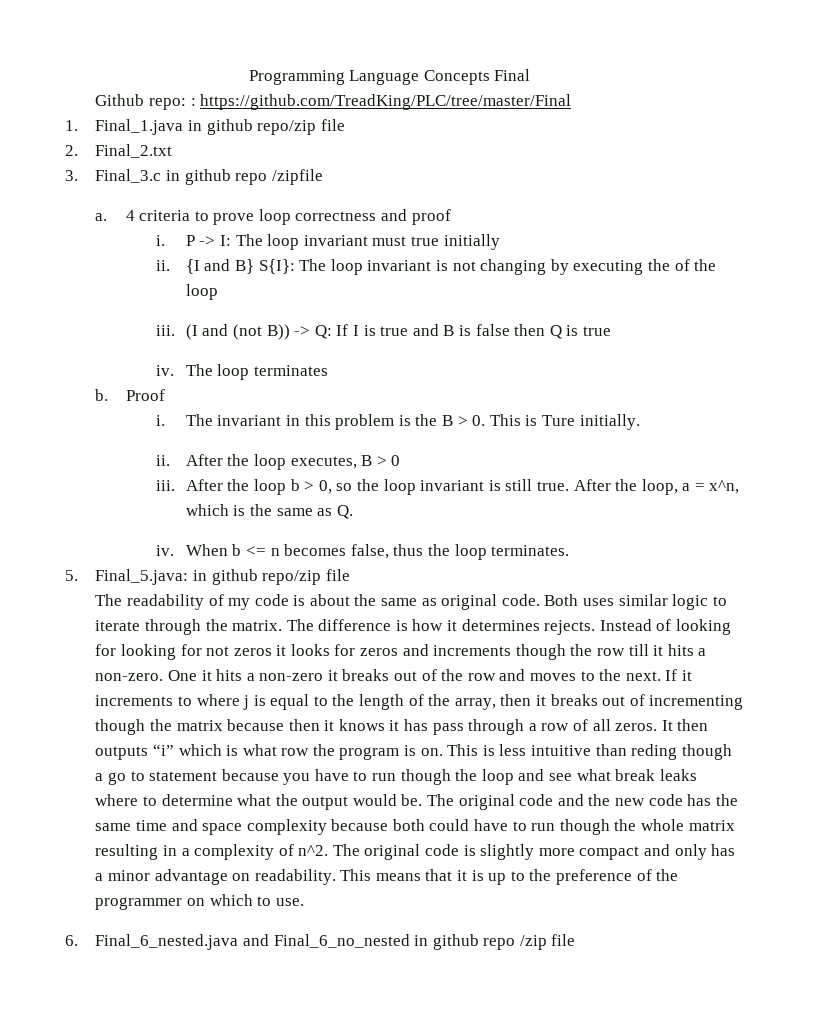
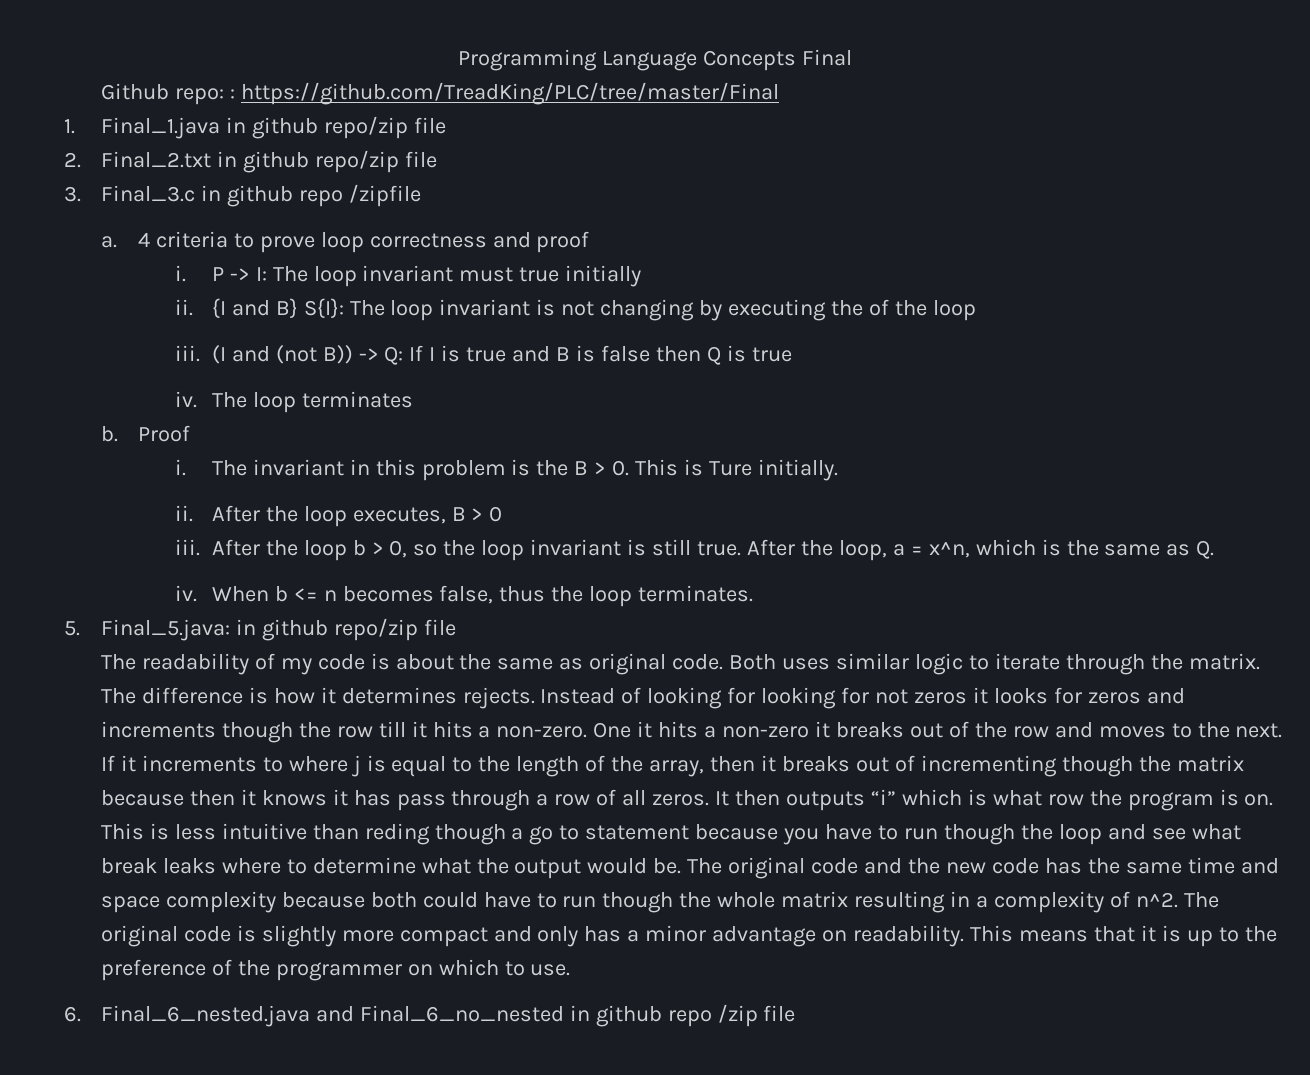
- 2. Final_2.txt
+ 2. Final_2.txt in github repo/zip file

